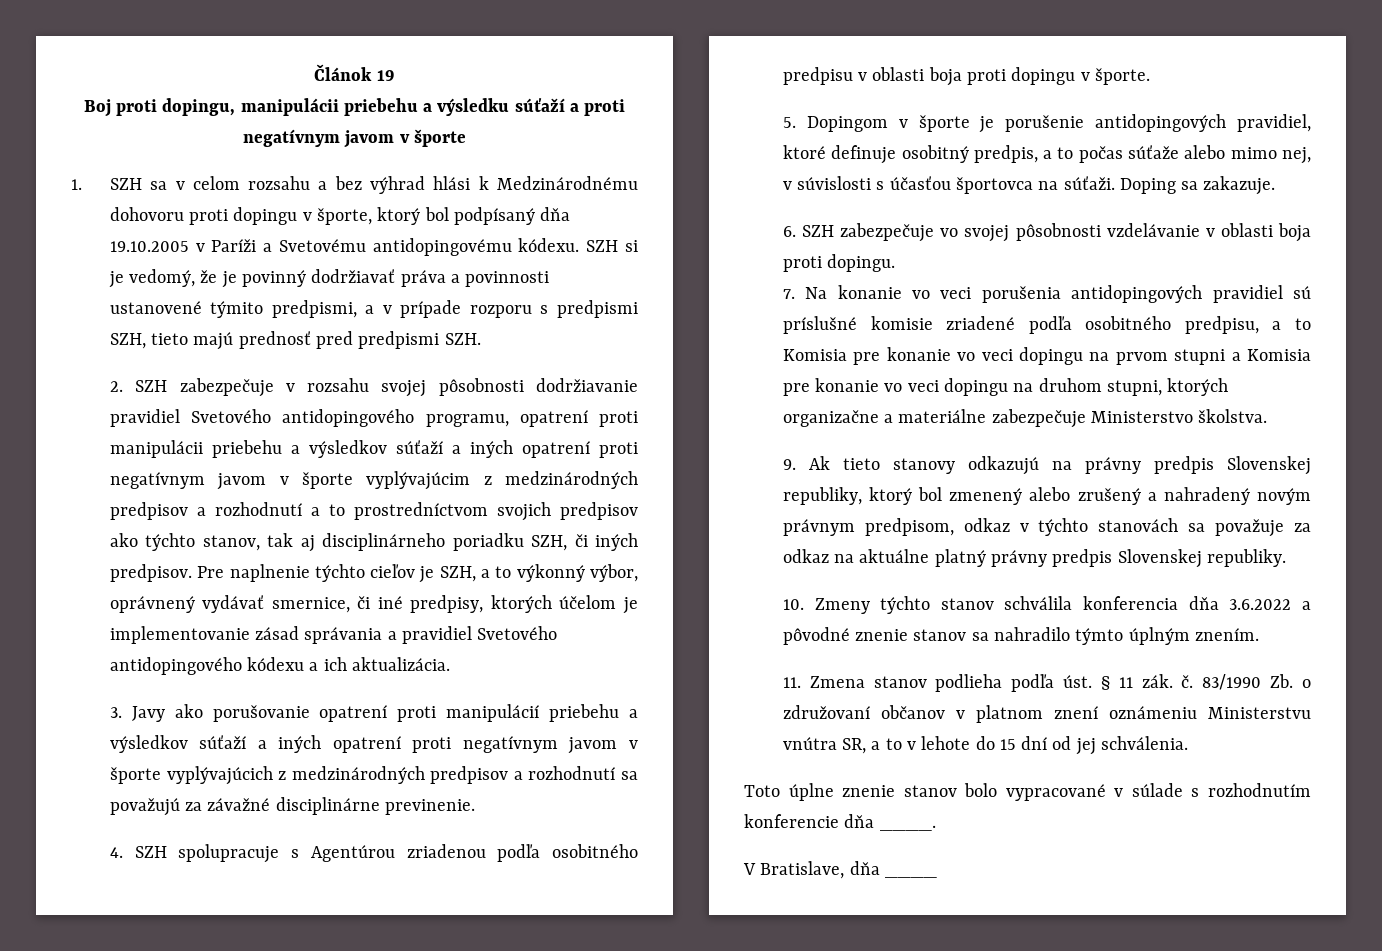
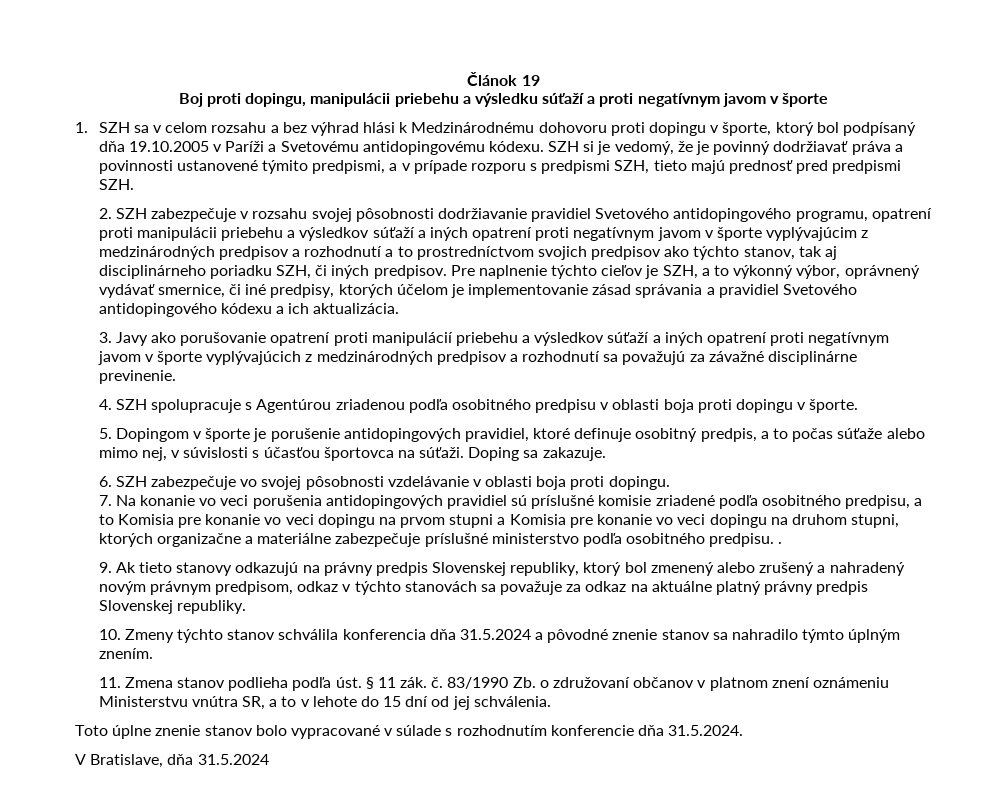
- 7. Na konanie vo veci porušenia antidopingových pravidiel sú príslušné komisie zriadené podľa osobitného predpisu, a to Komisia pre konanie vo veci dopingu na prvom stupni a Komisia pre konanie vo veci dopingu na druhom stupni, ktorých organizačne a materiálne zabezpečuje Ministerstvo školstva.
+ 7. Na konanie vo veci porušenia antidopingových pravidiel sú príslušné komisie zriadené podľa osobitného predpisu, a to Komisia pre konanie vo veci dopingu na prvom stupni a Komisia pre konanie vo veci dopingu na druhom stupni, ktorých organizačne a materiálne zabezpečuje príslušné ministerstvo podľa osobitného predpisu. .
- 10. Zmeny týchto stanov schválila konferencia dňa 3.6.2022 a pôvodné znenie stanov sa nahradilo týmto úplným znením.
+ 10. Zmeny týchto stanov schválila konferencia dňa 31.5.2024 a pôvodné znenie stanov sa nahradilo týmto úplným znením.
- Toto úplne znenie stanov bolo vypracované v súlade s rozhodnutím konferencie dňa ____.
+ Toto úplne znenie stanov bolo vypracované v súlade s rozhodnutím konferencie dňa 31.5.2024.
- V Bratislave, dňa ____
+ V Bratislave, dňa 31.5.2024

